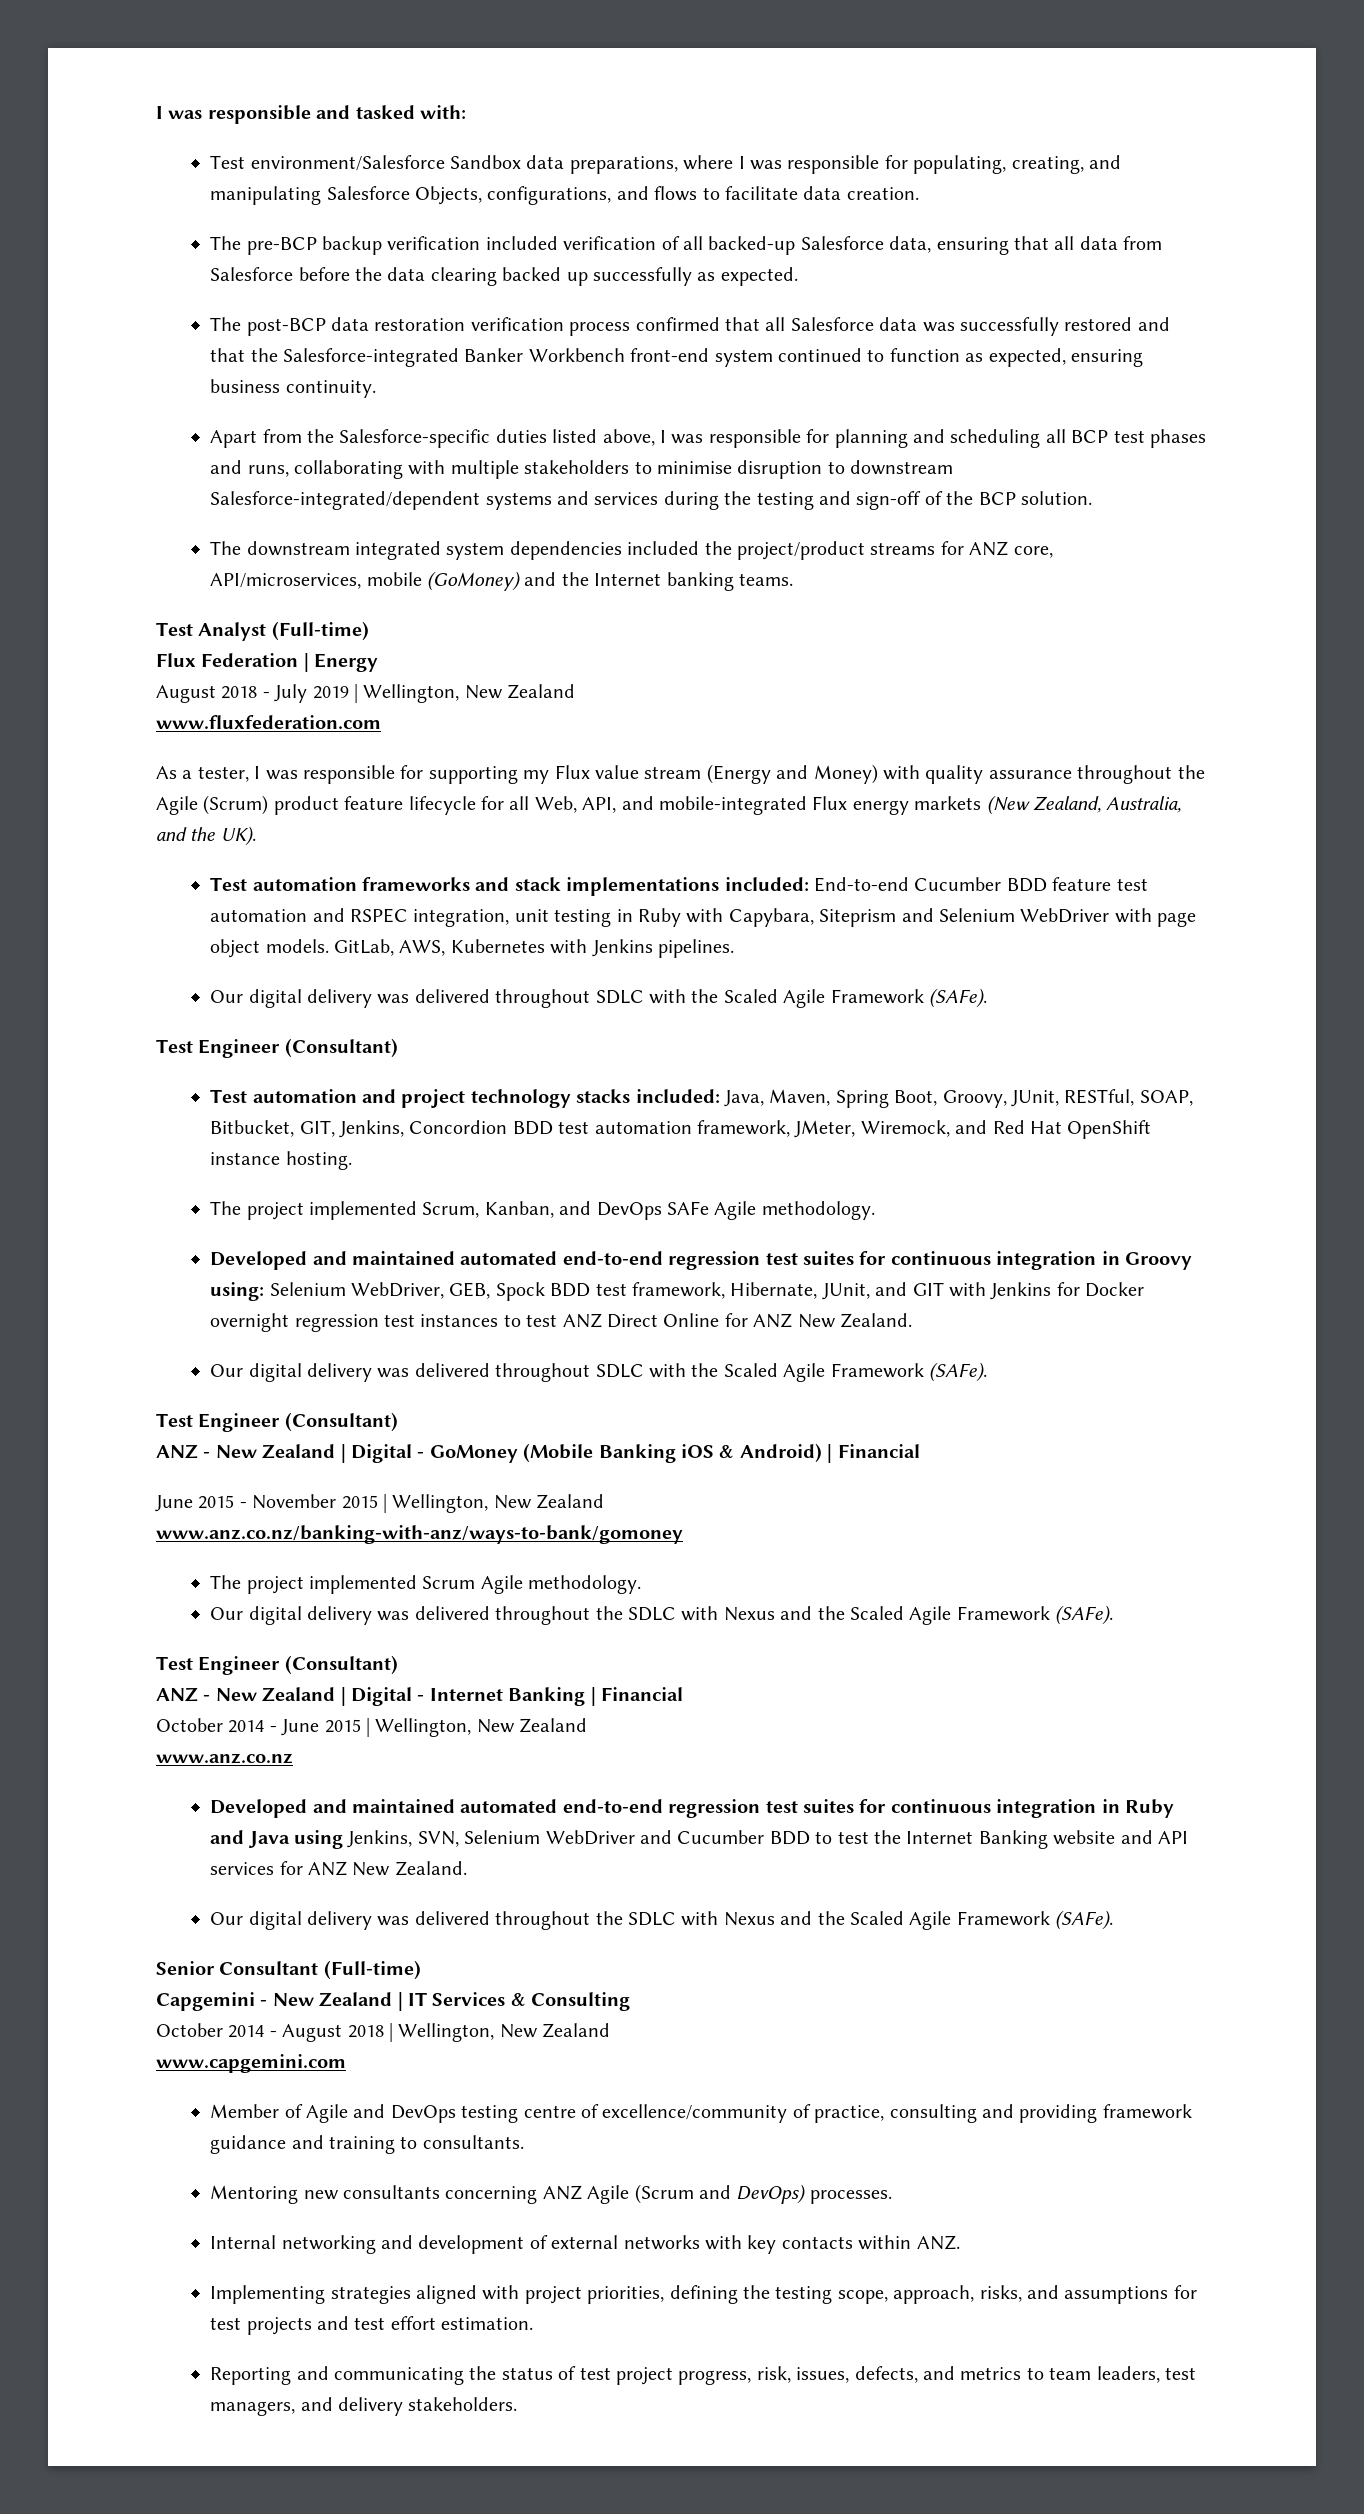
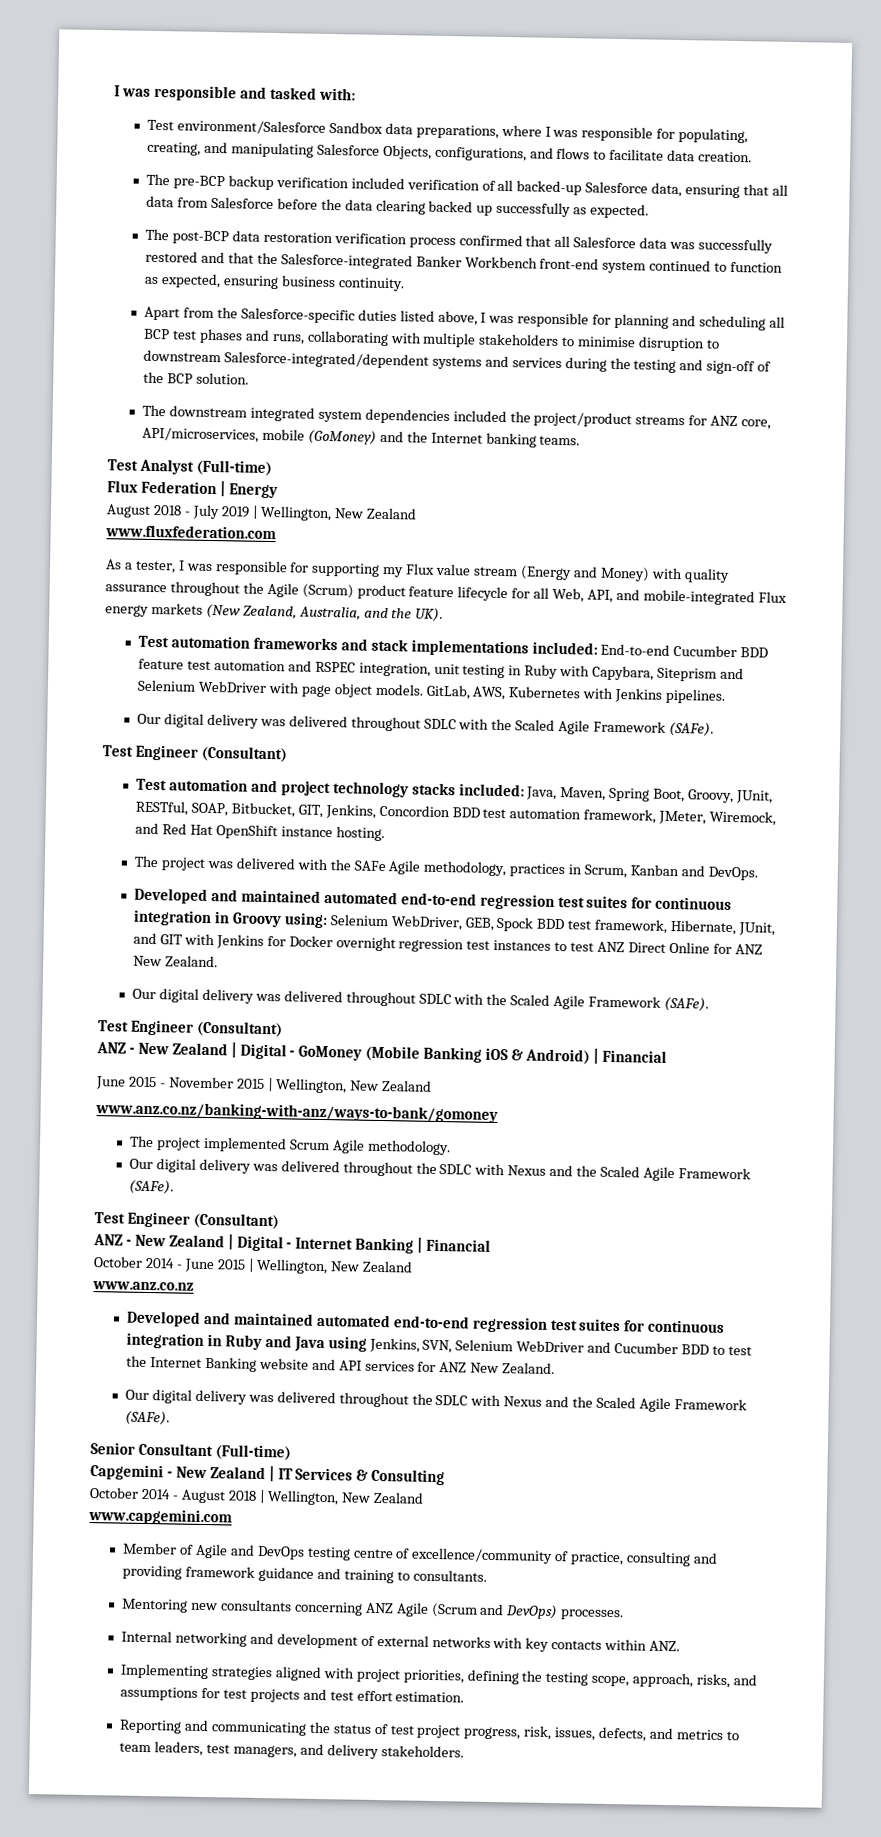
- The project implemented Scrum, Kanban, and DevOps SAFe Agile methodology.
+ The project was delivered with the SAFe Agile methodology, practices in Scrum, Kanban and DevOps.

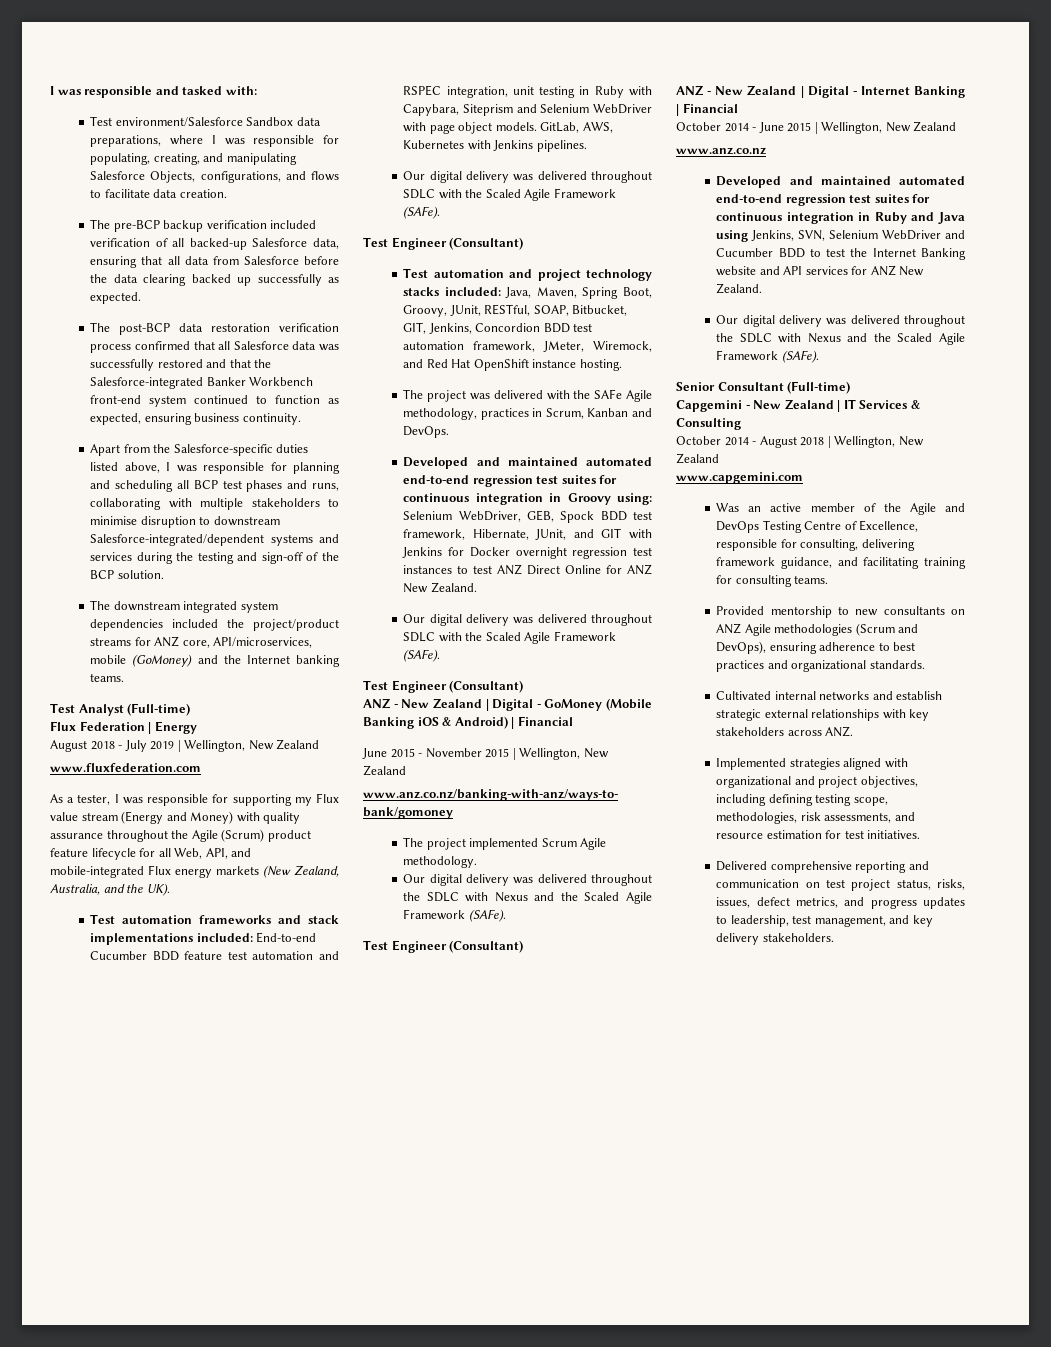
- Member of Agile and DevOps testing centre of excellence/community of practice, consulting and providing framework guidance and training to consultants.
- Mentoring new consultants concerning ANZ Agile (Scrum and DevOps) processes.
- Internal networking and development of external networks with key contacts within ANZ.
+ Was an active member of the Agile and DevOps Testing Centre of Excellence, responsible for consulting, delivering framework guidance, and facilitating training for consulting teams.
+ Provided mentorship to new consultants on ANZ Agile methodologies (Scrum and DevOps), ensuring adherence to best practices and organizational standards.
+ Cultivated internal networks and establish strategic external relationships with key stakeholders across ANZ.
- Implementing strategies aligned with project priorities, defining the testing scope, approach, risks, and assumptions for test projects and test effort estimation.
- Reporting and communicating the status of test project progress, risk, issues, defects, and metrics to team leaders, test managers, and delivery stakeholders.
+ Implemented strategies aligned with organizational and project objectives, including defining testing scope, methodologies, risk assessments, and resource estimation for test initiatives.
+ Delivered comprehensive reporting and communication on test project status, risks, issues, defect metrics, and progress updates to leadership, test management, and key delivery stakeholders.

